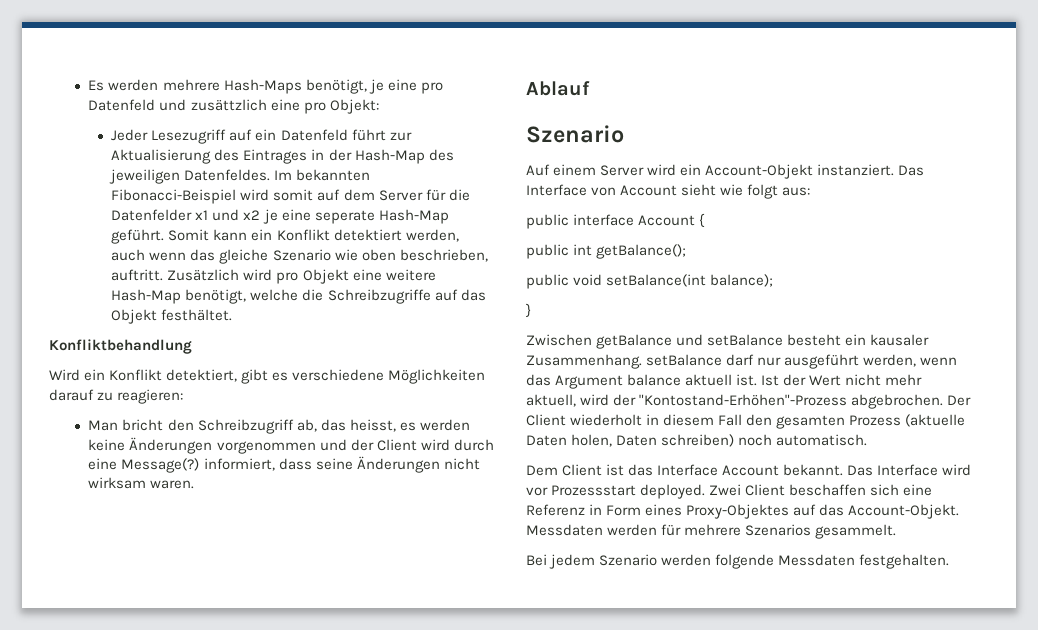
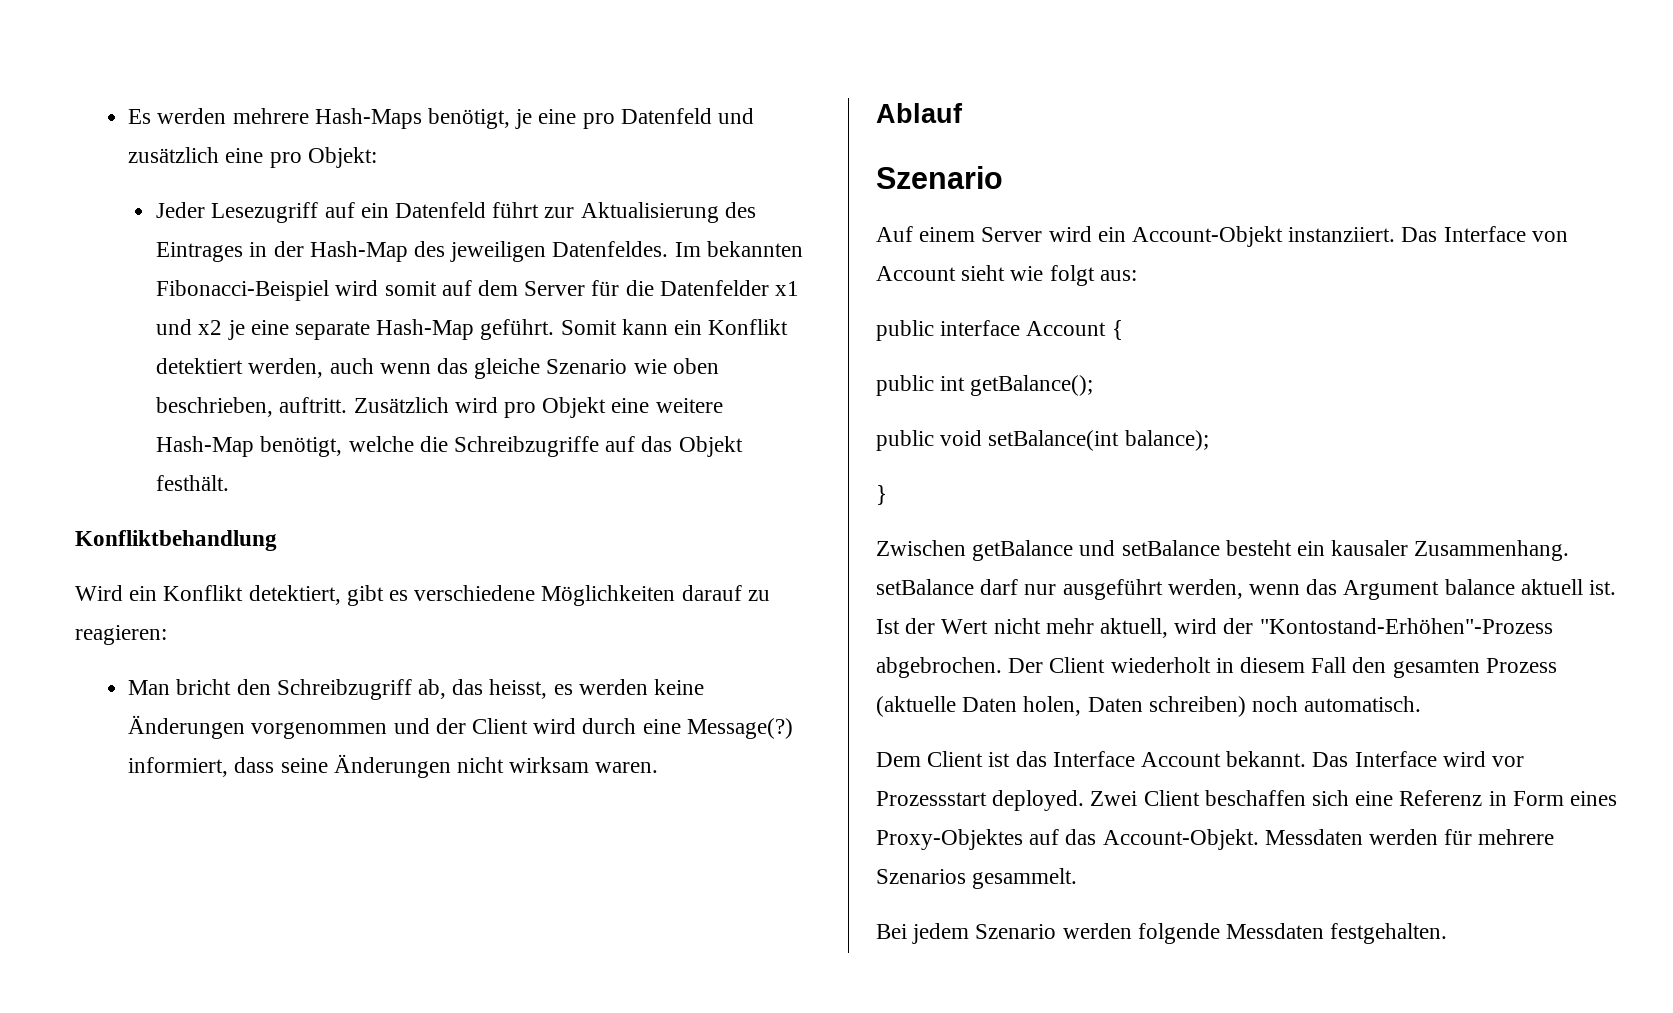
- Es werden mehrere Hash-Maps benötigt, je eine pro Datenfeld und zusättzlich eine pro Objekt:
+ Es werden mehrere Hash-Maps benötigt, je eine pro Datenfeld und zusätzlich eine pro Objekt:
- Im bekannten Fibonacci-Beispiel wird somit auf dem Server für die Datenfelder x1 und x2 je eine seperate Hash-Map geführt.
+ Im bekannten Fibonacci-Beispiel wird somit auf dem Server für die Datenfelder x1 und x2 je eine separate Hash-Map geführt.
- Zusätzlich wird pro Objekt eine weitere Hash-Map benötigt, welche die Schreibzugriffe auf das Objekt festhältet.
+ Zusätzlich wird pro Objekt eine weitere Hash-Map benötigt, welche die Schreibzugriffe auf das Objekt festhält.
- Auf einem Server wird ein Account-Objekt instanziert.
+ Auf einem Server wird ein Account-Objekt instanziiert.

